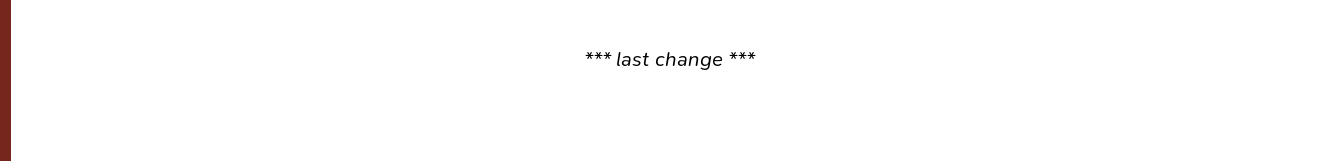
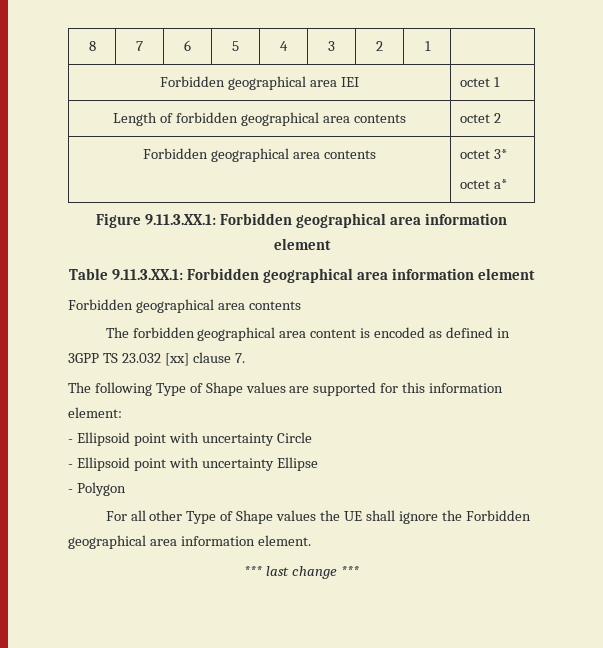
+ 8 | 7 | 6 | 5 | 4 | 3 | 2 | 1 |
+ Forbidden geographical area IEI | octet 1
+ Length of forbidden geographical area contents | octet 2
+ Forbidden geographical area contents | octet 3*
+ octet a*
+ Figure 9.11.3.XX.1: Forbidden geographical area information element
+ Table 9.11.3.XX.1: Forbidden geographical area information element
+ Forbidden geographical area contents
+ The forbidden geographical area content is encoded as defined in 3GPP TS 23.032 [xx] clause 7.
+ The following Type of Shape values are supported for this information element:
+ - Ellipsoid point with uncertainty Circle
+ - Ellipsoid point with uncertainty Ellipse
+ - Polygon
+ For all other Type of Shape values the UE shall ignore the Forbidden geographical area information element.

